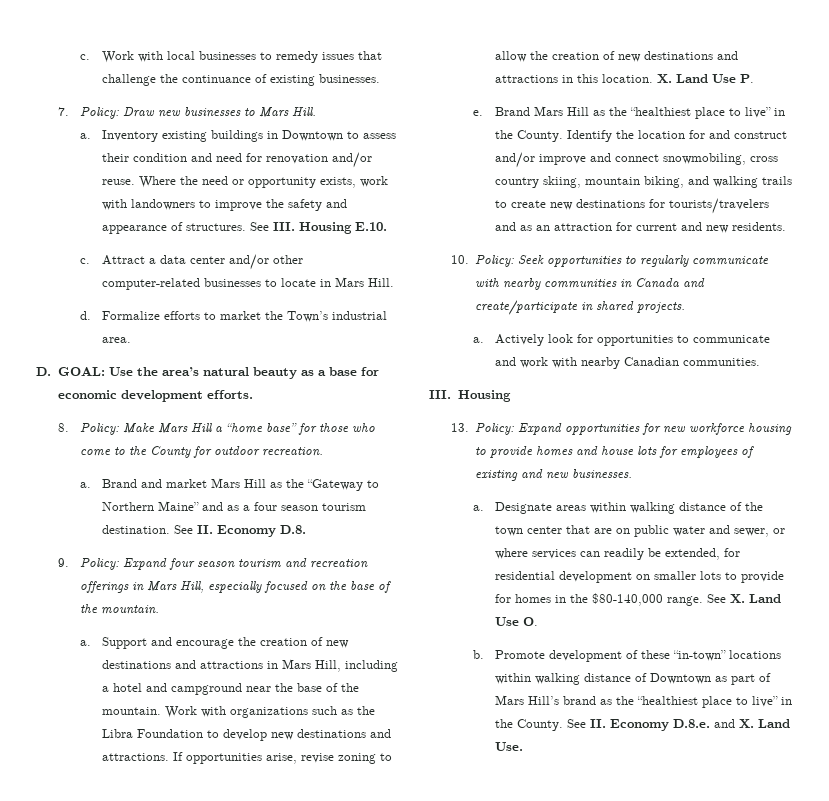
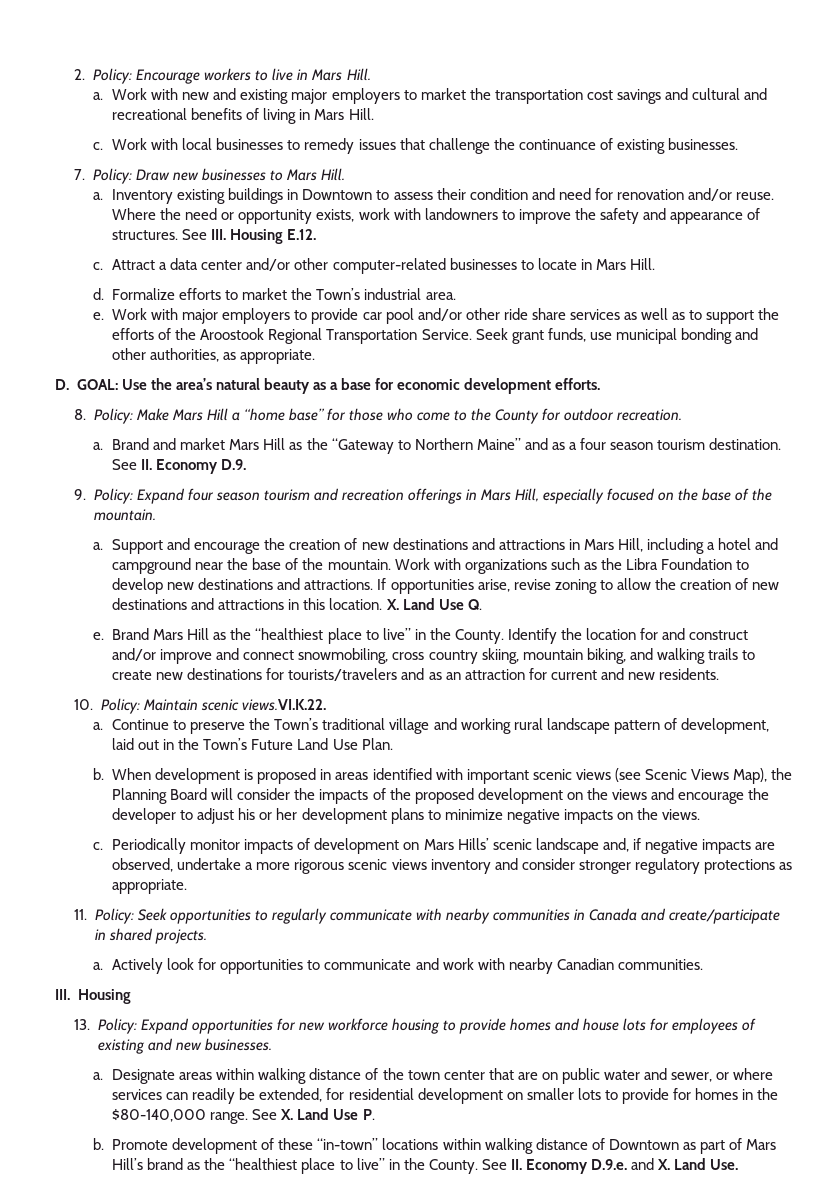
+ 2. Policy: Encourage workers to live in Mars Hill.
+ a. Work with new and existing major employers to market the transportation cost savings and cultural and recreational benefits of living in Mars Hill.
- See III. Housing E.10.
+ See III. Housing E.12.
+ e. Work with major employers to provide car pool and/or other ride share services as well as to support the efforts of the Aroostook Regional Transportation Service. Seek grant funds, use municipal bonding and other authorities, as appropriate.
- See II. Economy D.8.
+ See II. Economy D.9.
- X. Land Use P.
+ X. Land Use Q.
- 10. Policy: Seek opportunities to regularly communicate with nearby communities in Canada and create/participate in shared projects.
+ 10. Policy: Maintain scenic views.VI.K.22.
+ a. Continue to preserve the Town’s traditional village and working rural landscape pattern of development, laid out in the Town’s Future Land Use Plan.
+ b. When development is proposed in areas identified with important scenic views (see Scenic Views Map), the Planning Board will consider the impacts of the proposed development on the views and encourage the developer to adjust his or her development plans to minimize negative impacts on the views.
+ c. Periodically monitor impacts of development on Mars Hills’ scenic landscape and, if negative impacts are observed, undertake a more rigorous scenic views inventory and consider stronger regulatory protections as appropriate.
+ 11. Policy: Seek opportunities to regularly communicate with nearby communities in Canada and create/participate in shared projects.
- See X. Land Use O.
+ See X. Land Use P.
- See II. Economy D.8.e. and X. Land Use.
+ See II. Economy D.9.e. and X. Land Use.

